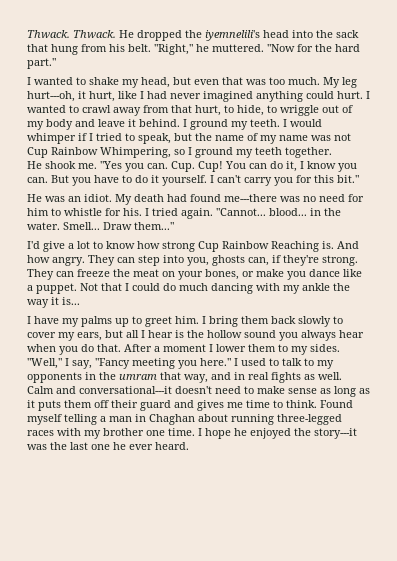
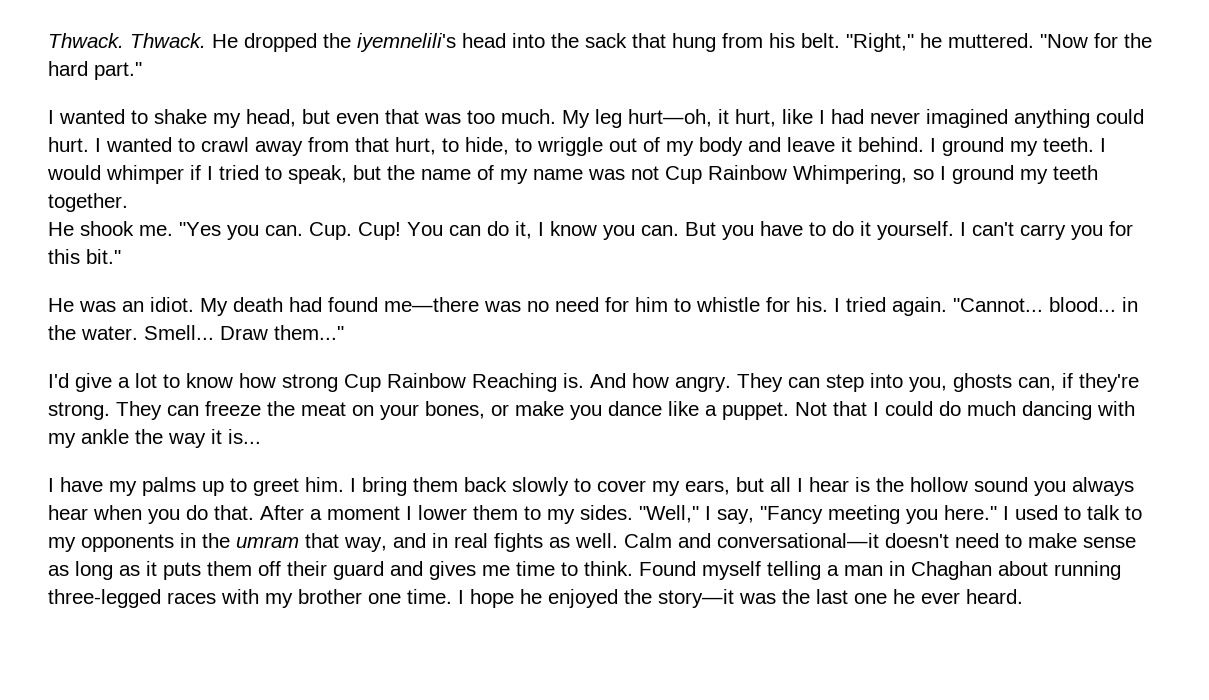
- My leg hurt---oh, it hurt, like I had never imagined anything could hurt.
+ My leg hurt—oh, it hurt, like I had never imagined anything could hurt.
- My death had found me---there was no need for him to whistle for his.
+ My death had found me—there was no need for him to whistle for his.
- Calm and conversational---it doesn't need to make sense as long as it puts them off their guard and gives me time to think.
+ Calm and conversational—it doesn't need to make sense as long as it puts them off their guard and gives me time to think.
- I hope he enjoyed the story---it was the last one he ever heard.
+ I hope he enjoyed the story—it was the last one he ever heard.

